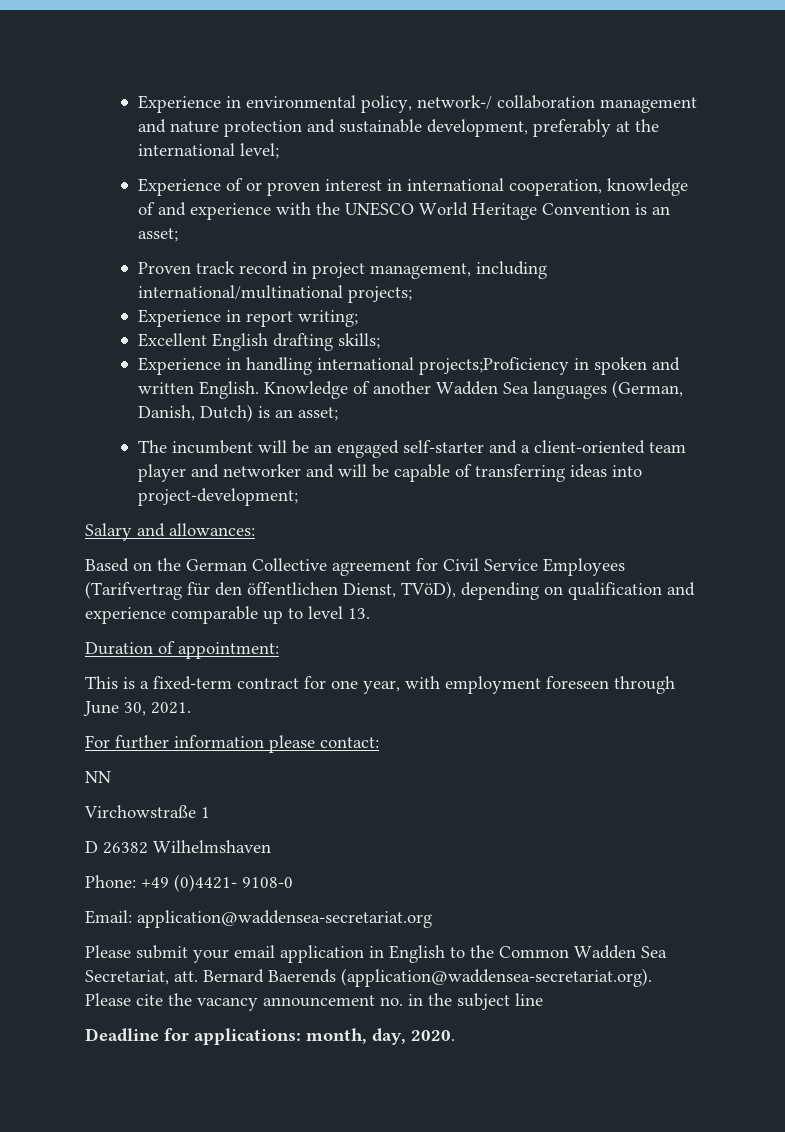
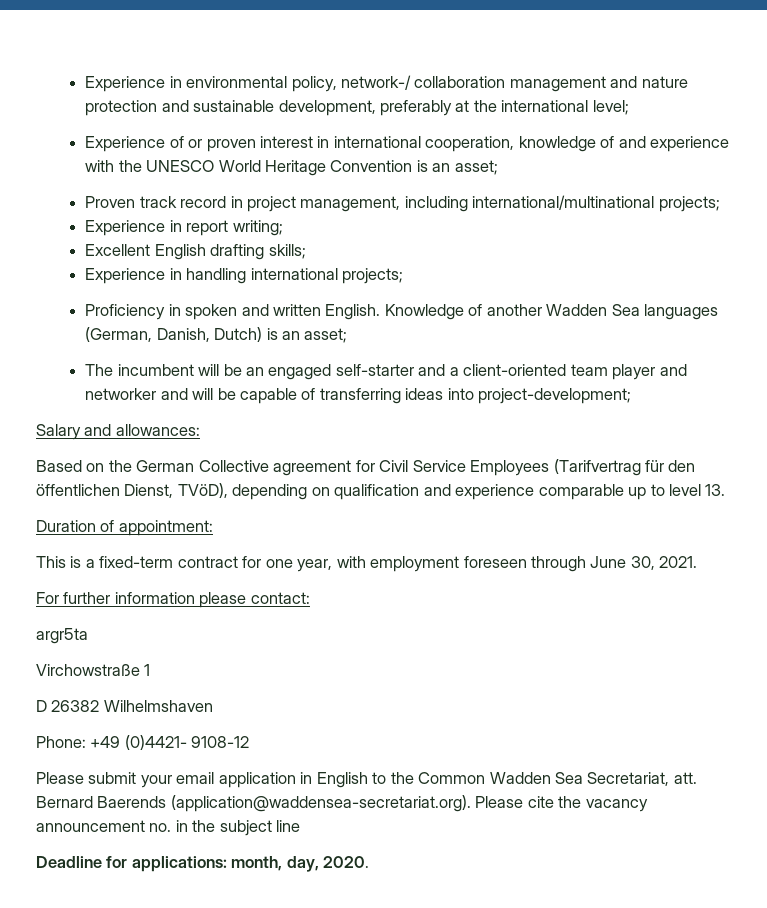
- Experience in handling international projects;Proficiency in spoken and written English.
+ Experience in handling international projects;
+ Proficiency in spoken and written English.
- NN
+ argr5ta
- Phone: +49 (0)4421- 9108-0
- Email: application@waddensea-secretariat.org
+ Phone: +49 (0)4421- 9108-12

